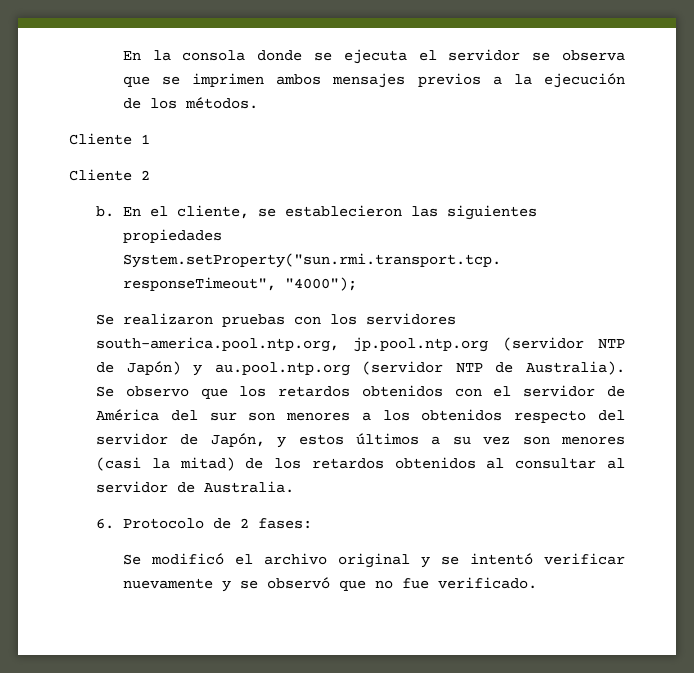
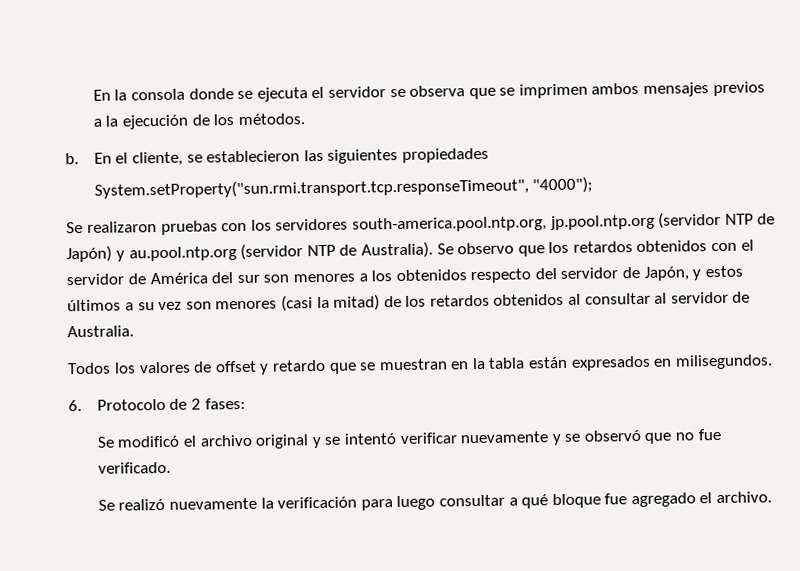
- Cliente 1
- Cliente 2
+ Todos los valores de offset y retardo que se muestran en la tabla están expresados en milisegundos.
+ Se realizó nuevamente la verificación para luego consultar a qué bloque fue agregado el archivo.

